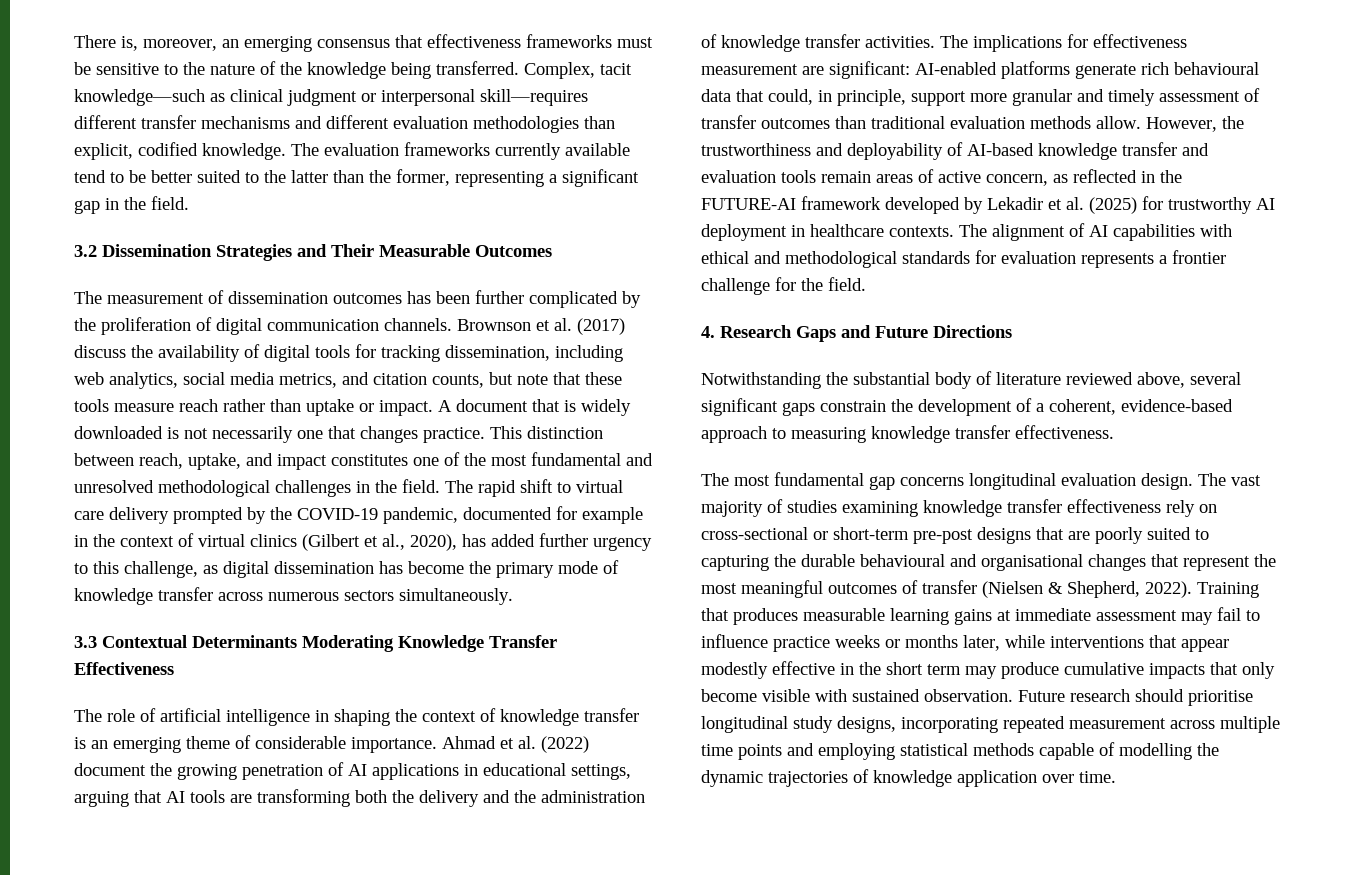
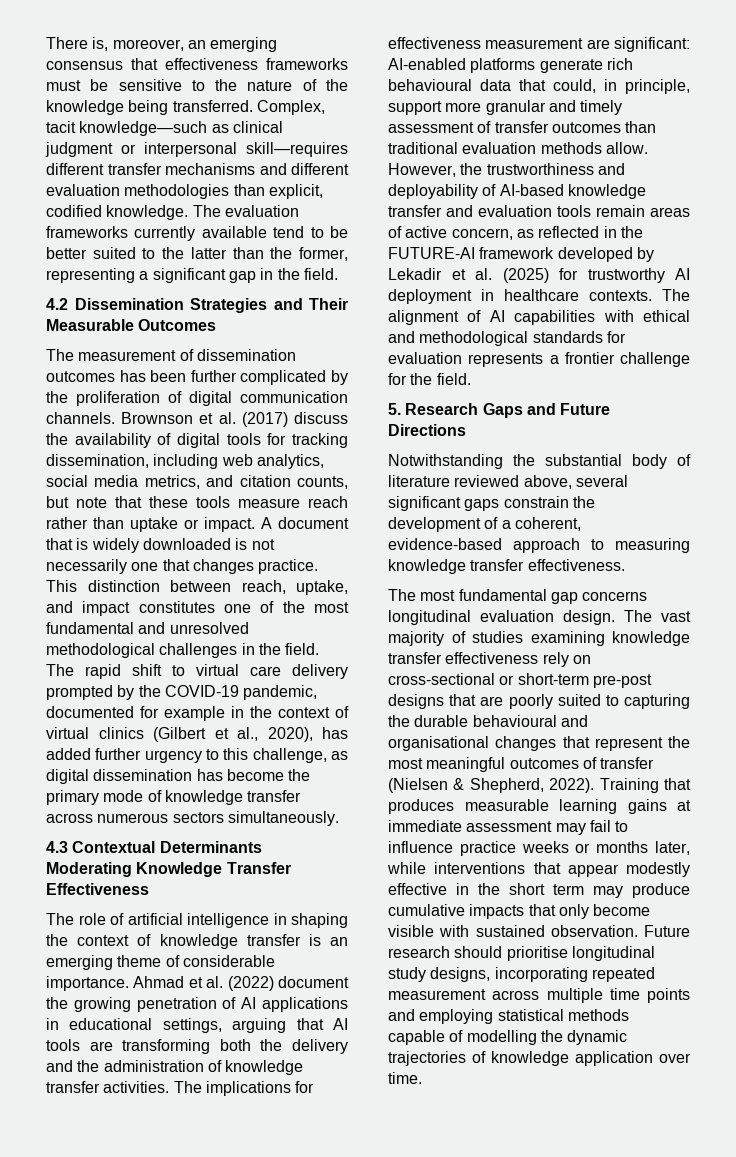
- 3.2 Dissemination Strategies and Their Measurable Outcomes
+ 4.2 Dissemination Strategies and Their Measurable Outcomes
- 3.3 Contextual Determinants Moderating Knowledge Transfer Effectiveness
+ 4.3 Contextual Determinants Moderating Knowledge Transfer Effectiveness
- 4. Research Gaps and Future Directions
+ 5. Research Gaps and Future Directions

